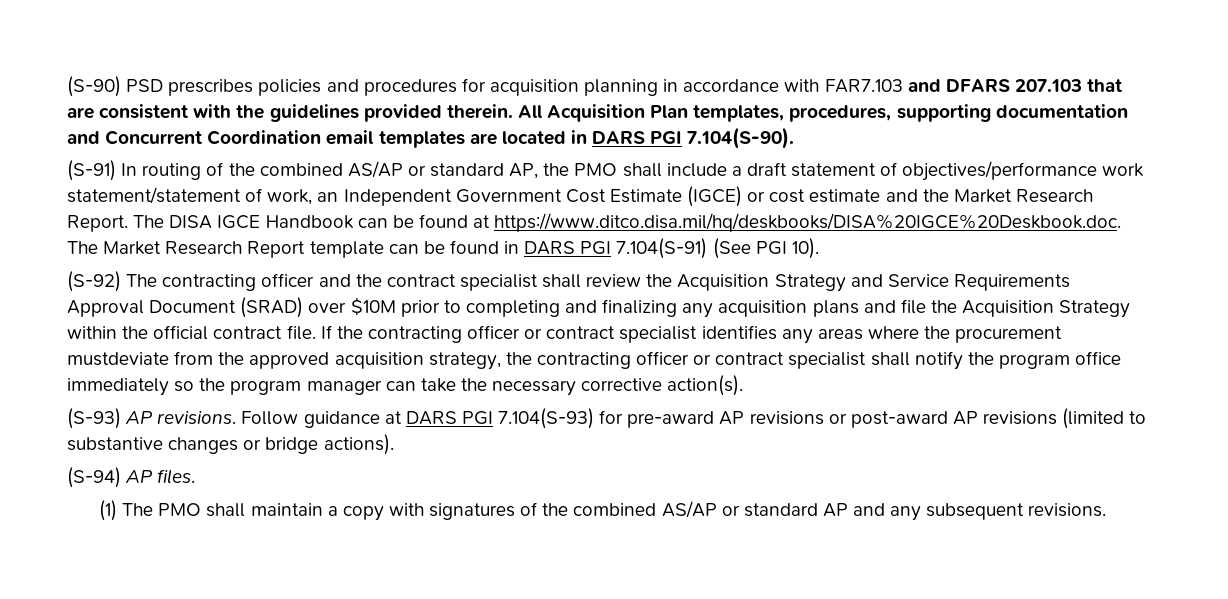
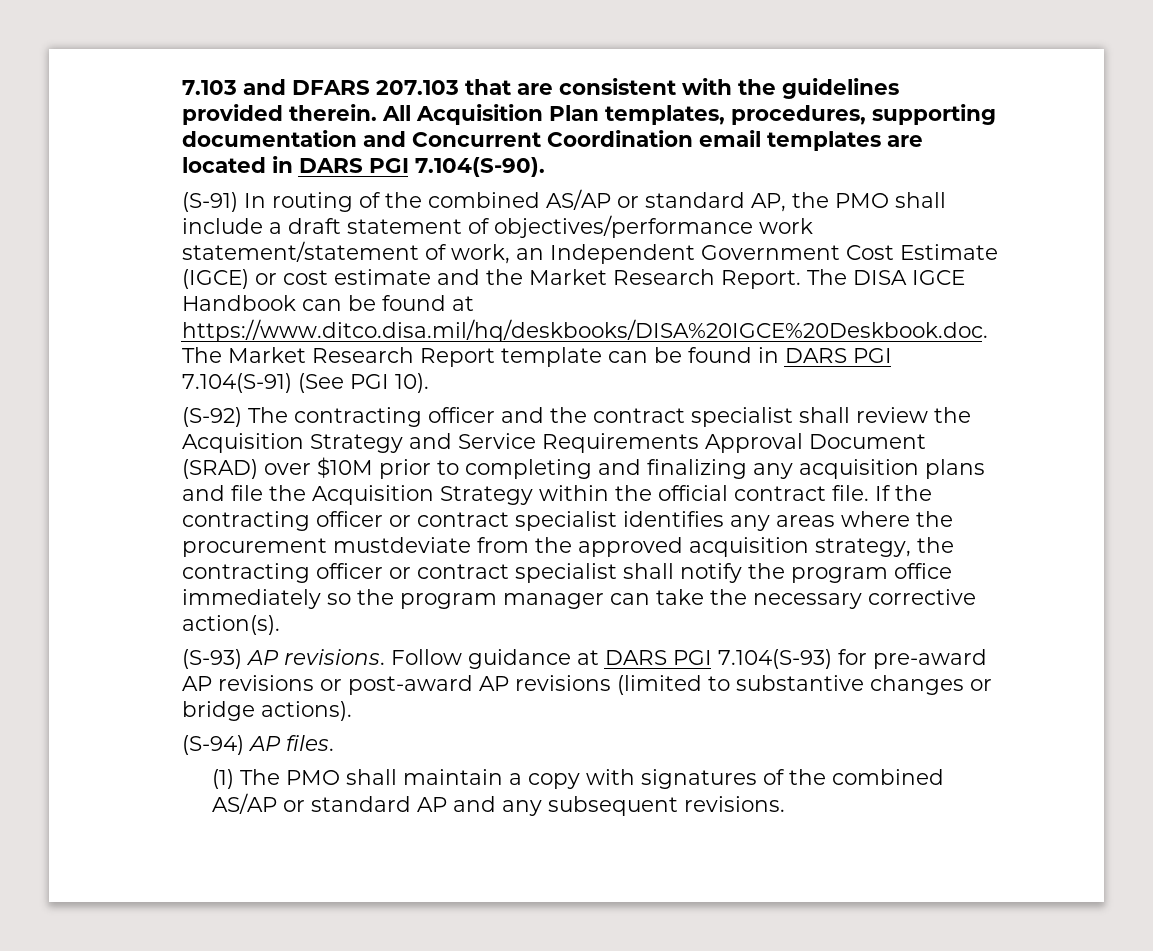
- (S-90) PSD prescribes policies and procedures for acquisition planning in accordance with FAR7.103 and DFARS 207.103 that are consistent with the guidelines provided therein.
+ 7.103 and DFARS 207.103 that are consistent with the guidelines provided therein.

